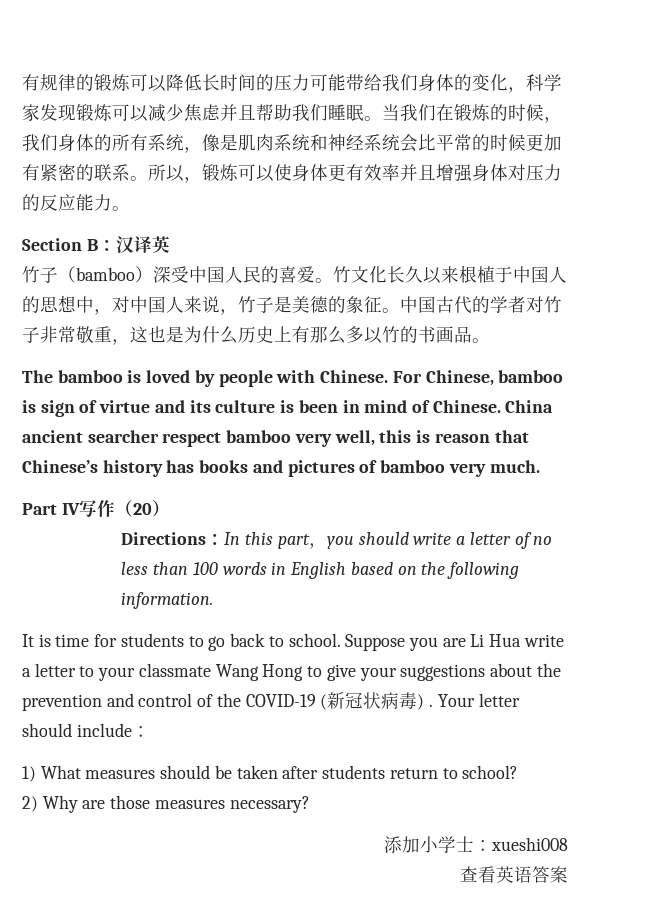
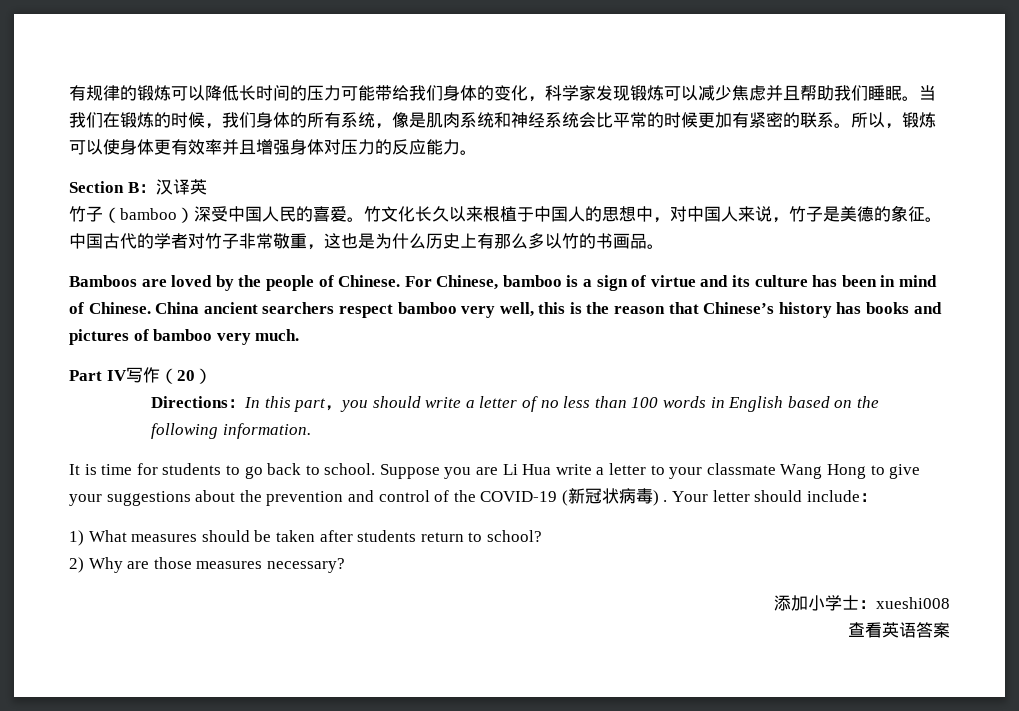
- The bamboo is loved by people with Chinese.
+ Bamboos are loved by the people of Chinese.
- For Chinese, bamboo is sign of virtue and its culture is been in mind of Chinese.
+ For Chinese, bamboo is a sign of virtue and its culture has been in mind of Chinese.
- China ancient searcher respect bamboo very well, this is reason that Chinese’s history has books and pictures of bamboo very much.
+ China ancient searchers respect bamboo very well, this is the reason that Chinese’s history has books and pictures of bamboo very much.

